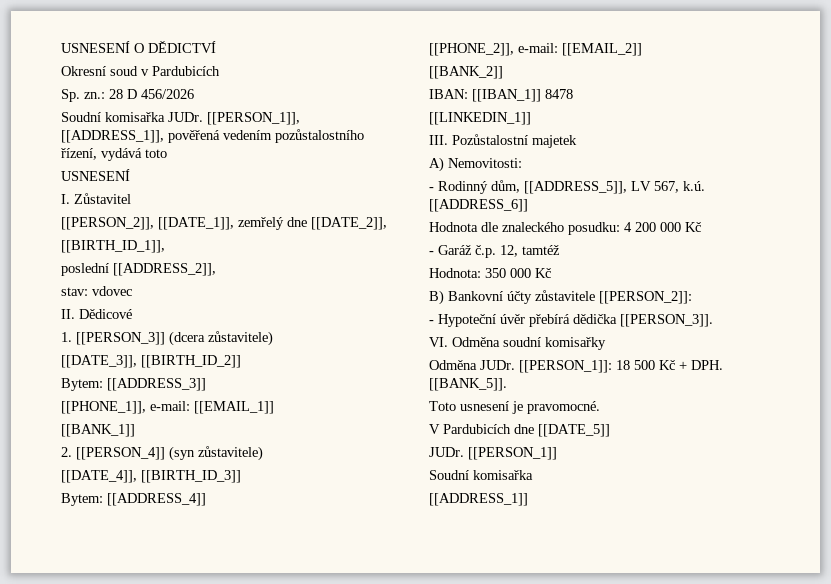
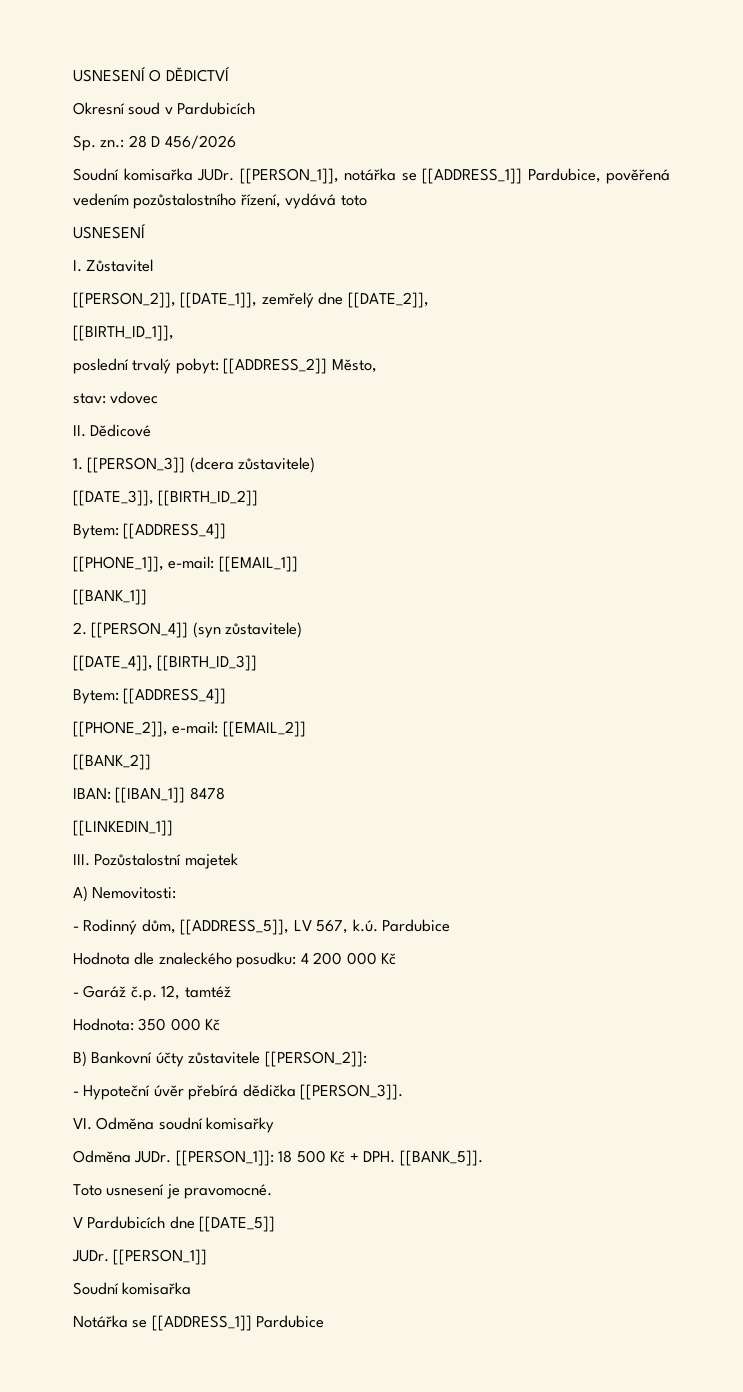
- [[PERSON_1]], [[ADDRESS_1]], pověřená vedením pozůstalostního řízení, vydává toto
+ [[PERSON_1]], notářka se [[ADDRESS_1]] Pardubice, pověřená vedením pozůstalostního řízení, vydává toto
- poslední [[ADDRESS_2]],
+ poslední trvalý pobyt: [[ADDRESS_2]] Město,
  [[DATE_3]], [[BIRTH_ID_2]]
- Bytem: [[ADDRESS_3]]
+ Bytem: [[ADDRESS_4]]
- - Rodinný dům, [[ADDRESS_5]], LV 567, k.ú. [[ADDRESS_6]]
+ - Rodinný dům, [[ADDRESS_5]], LV 567, k.ú. Pardubice
- [[ADDRESS_1]]
+ Notářka se [[ADDRESS_1]] Pardubice

